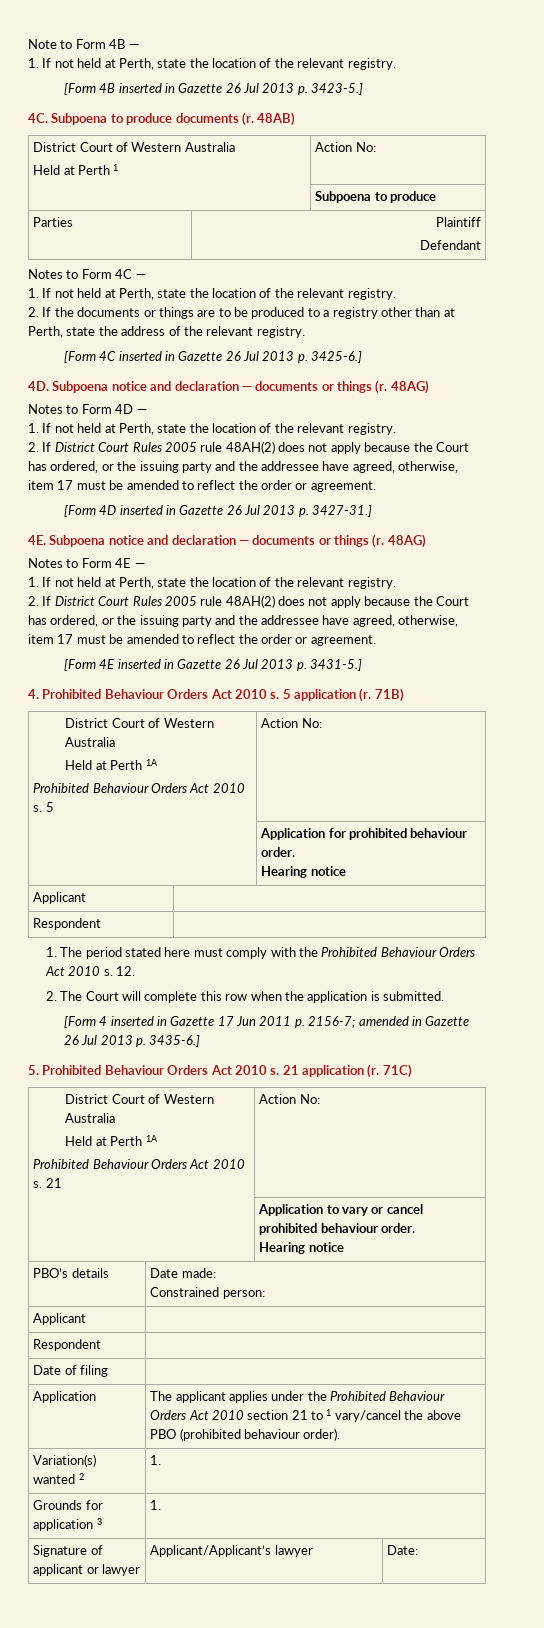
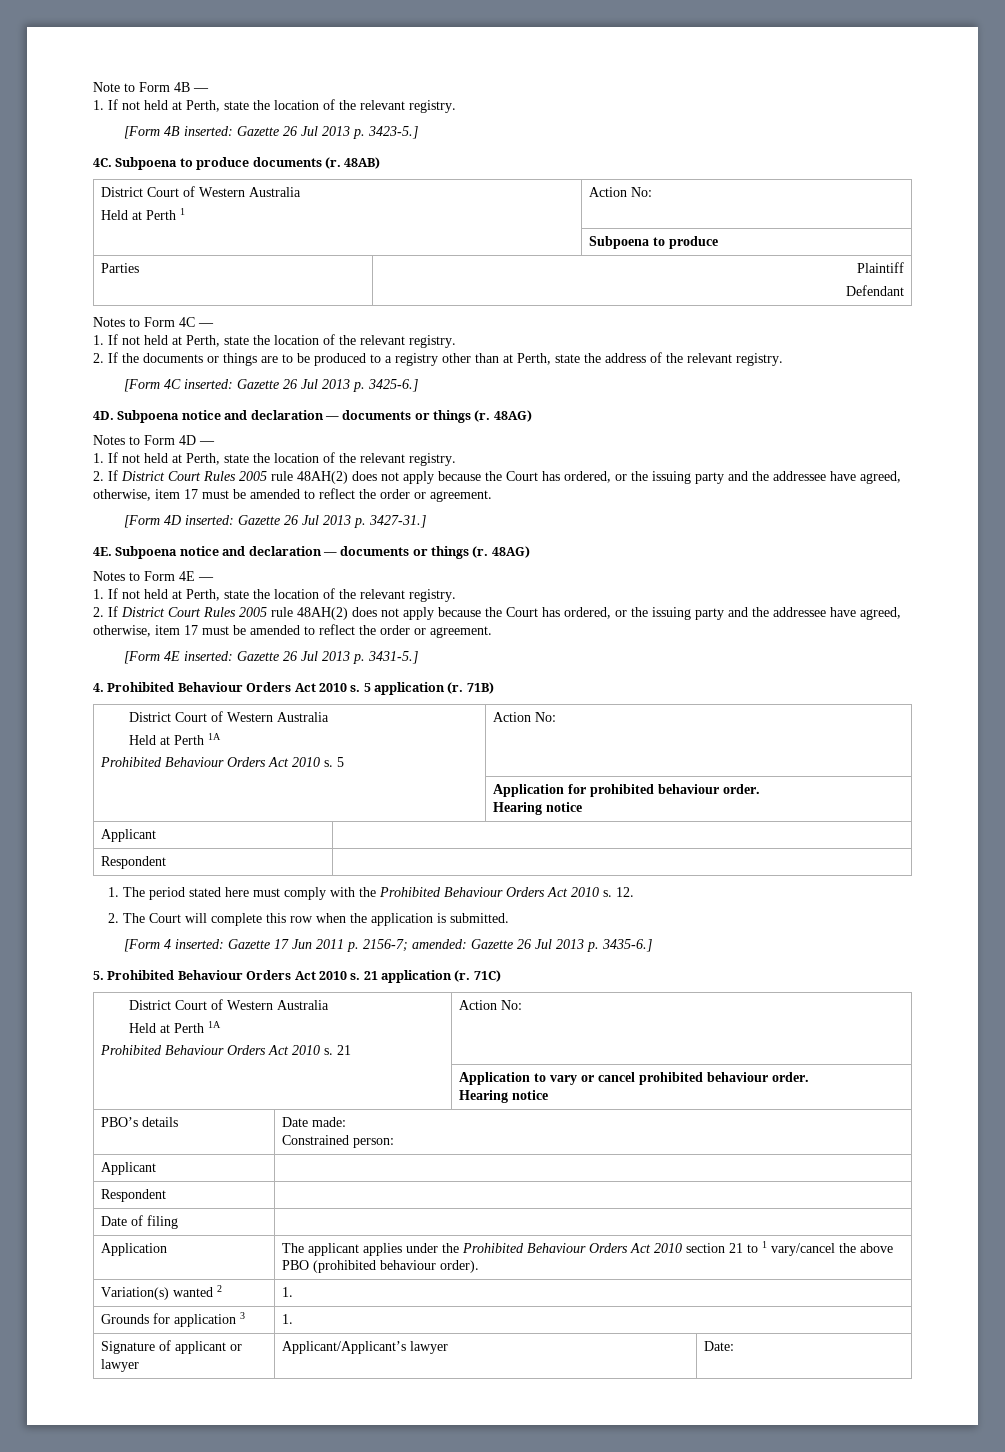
- [Form 4B inserted in Gazette 26 Jul 2013 p. 3423-5.]
+ [Form 4B inserted: Gazette 26 Jul 2013 p. 3423-5.]
- [Form 4C inserted in Gazette 26 Jul 2013 p. 3425-6.]
+ [Form 4C inserted: Gazette 26 Jul 2013 p. 3425-6.]
- [Form 4D inserted in Gazette 26 Jul 2013 p. 3427-31.]
+ [Form 4D inserted: Gazette 26 Jul 2013 p. 3427-31.]
- [Form 4E inserted in Gazette 26 Jul 2013 p. 3431-5.]
+ [Form 4E inserted: Gazette 26 Jul 2013 p. 3431-5.]
- [Form 4 inserted in Gazette 17 Jun 2011 p. 2156-7; amended in Gazette 26 Jul 2013 p. 3435-6.]
+ [Form 4 inserted: Gazette 17 Jun 2011 p. 2156-7; amended: Gazette 26 Jul 2013 p. 3435-6.]

